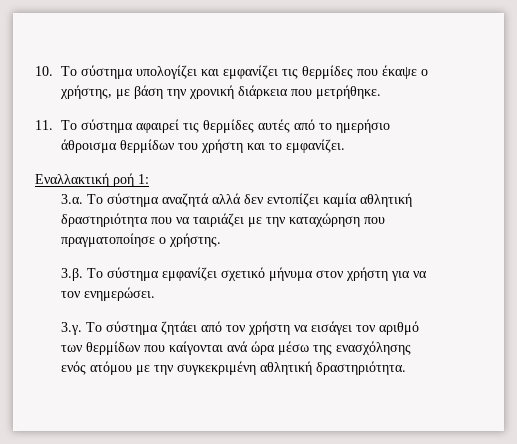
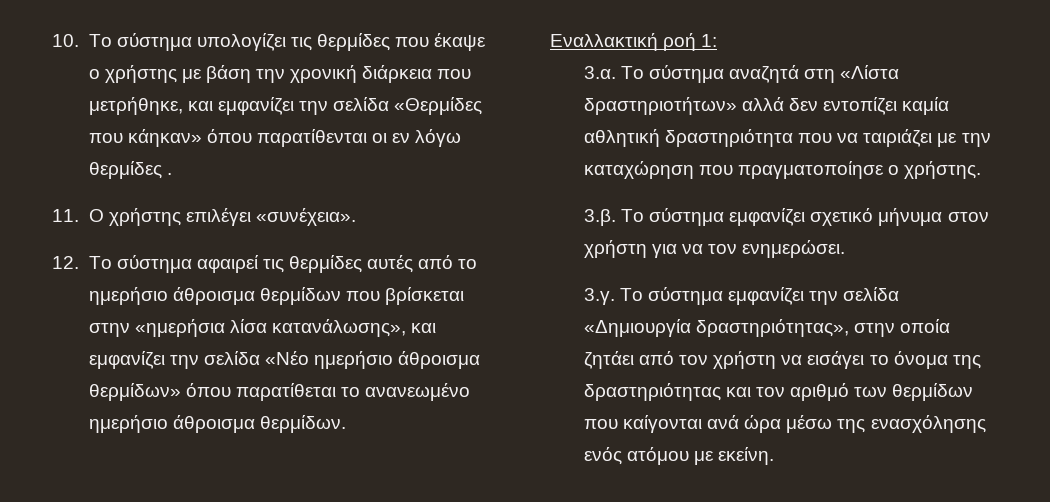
- 10. Το σύστημα υπολογίζει και εμφανίζει τις θερμίδες που έκαψε ο χρήστης, με βάση την χρονική διάρκεια που μετρήθηκε.
- 11. Το σύστημα αφαιρεί τις θερμίδες αυτές από το ημερήσιο άθροισμα θερμίδων του χρήστη και το εμφανίζει.
+ 10. Το σύστημα υπολογίζει τις θερμίδες που έκαψε ο χρήστης με βάση την χρονική διάρκεια που μετρήθηκε, και εμφανίζει την σελίδα «Θερμίδες που κάηκαν» όπου παρατίθενται οι εν λόγω θερμίδες .
+ 11. Ο χρήστης επιλέγει «συνέχεια».
+ 12. Το σύστημα αφαιρεί τις θερμίδες αυτές από το ημερήσιο άθροισμα θερμίδων που βρίσκεται στην «ημερήσια λίσα κατανάλωσης», και εμφανίζει την σελίδα «Νέο ημερήσιο άθροισμα θερμίδων» όπου παρατίθεται το ανανεωμένο ημερήσιο άθροισμα θερμίδων.
- 3.α. Το σύστημα αναζητά αλλά δεν εντοπίζει καμία αθλητική δραστηριότητα που να ταιριάζει με την καταχώρηση που πραγματοποίησε ο χρήστης.
+ 3.α. Το σύστημα αναζητά στη «Λίστα δραστηριοτήτων» αλλά δεν εντοπίζει καμία αθλητική δραστηριότητα που να ταιριάζει με την καταχώρηση που πραγματοποίησε ο χρήστης.
- 3.γ. Το σύστημα ζητάει από τον χρήστη να εισάγει τον αριθμό των θερμίδων που καίγονται ανά ώρα μέσω της ενασχόλησης ενός ατόμου με την συγκεκριμένη αθλητική δραστηριότητα.
+ 3.γ. Το σύστημα εμφανίζει την σελίδα «Δημιουργία δραστηριότητας», στην οποία ζητάει από τον χρήστη να εισάγει το όνομα της δραστηριότητας και τον αριθμό των θερμίδων που καίγονται ανά ώρα μέσω της ενασχόλησης ενός ατόμου με εκείνη.

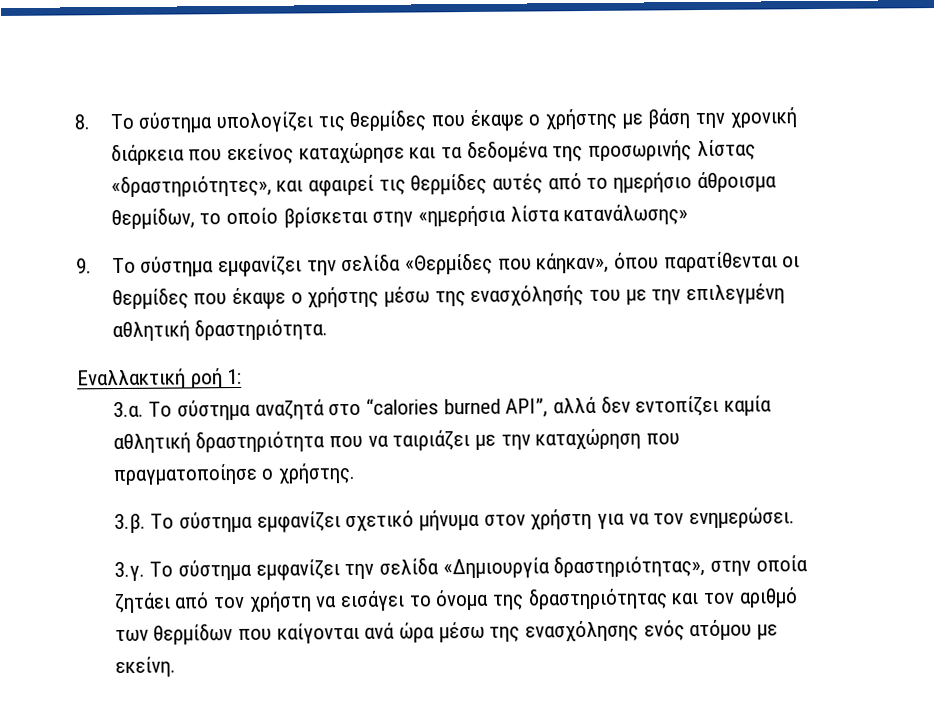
- 10. Το σύστημα υπολογίζει τις θερμίδες που έκαψε ο χρήστης με βάση την χρονική διάρκεια που μετρήθηκε, και εμφανίζει την σελίδα «Θερμίδες που κάηκαν» όπου παρατίθενται οι εν λόγω θερμίδες .
- 11. Ο χρήστης επιλέγει «συνέχεια».
- 12. Το σύστημα αφαιρεί τις θερμίδες αυτές από το ημερήσιο άθροισμα θερμίδων που βρίσκεται στην «ημερήσια λίσα κατανάλωσης», και εμφανίζει την σελίδα «Νέο ημερήσιο άθροισμα θερμίδων» όπου παρατίθεται το ανανεωμένο ημερήσιο άθροισμα θερμίδων.
+ 8. Το σύστημα υπολογίζει τις θερμίδες που έκαψε ο χρήστης με βάση την χρονική διάρκεια που εκείνος καταχώρησε και τα δεδομένα της προσωρινής λίστας «δραστηριότητες», και αφαιρεί τις θερμίδες αυτές από το ημερήσιο άθροισμα θερμίδων, το οποίο βρίσκεται στην «ημερήσια λίστα κατανάλωσης»
+ 9. Το σύστημα εμφανίζει την σελίδα «Θερμίδες που κάηκαν», όπου παρατίθενται οι θερμίδες που έκαψε ο χρήστης μέσω της ενασχόλησής του με την επιλεγμένη αθλητική δραστηριότητα.
- 3.α. Το σύστημα αναζητά στη «Λίστα δραστηριοτήτων» αλλά δεν εντοπίζει καμία αθλητική δραστηριότητα που να ταιριάζει με την καταχώρηση που πραγματοποίησε ο χρήστης.
+ 3.α. Το σύστημα αναζητά στο “calories burned API”, αλλά δεν εντοπίζει καμία αθλητική δραστηριότητα που να ταιριάζει με την καταχώρηση που πραγματοποίησε ο χρήστης.

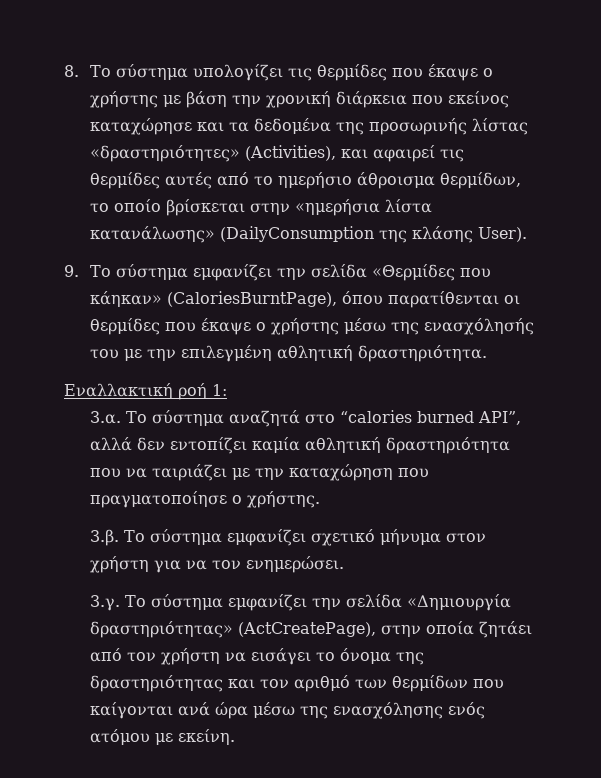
- 8. Το σύστημα υπολογίζει τις θερμίδες που έκαψε ο χρήστης με βάση την χρονική διάρκεια που εκείνος καταχώρησε και τα δεδομένα της προσωρινής λίστας «δραστηριότητες», και αφαιρεί τις θερμίδες αυτές από το ημερήσιο άθροισμα θερμίδων, το οποίο βρίσκεται στην «ημερήσια λίστα κατανάλωσης»
+ 8. Το σύστημα υπολογίζει τις θερμίδες που έκαψε ο χρήστης με βάση την χρονική διάρκεια που εκείνος καταχώρησε και τα δεδομένα της προσωρινής λίστας «δραστηριότητες» (Activities), και αφαιρεί τις θερμίδες αυτές από το ημερήσιο άθροισμα θερμίδων, το οποίο βρίσκεται στην «ημερήσια λίστα κατανάλωσης» (DailyConsumption της κλάσης User).
- 9. Το σύστημα εμφανίζει την σελίδα «Θερμίδες που κάηκαν», όπου παρατίθενται οι θερμίδες που έκαψε ο χρήστης μέσω της ενασχόλησής του με την επιλεγμένη αθλητική δραστηριότητα.
+ 9. Το σύστημα εμφανίζει την σελίδα «Θερμίδες που κάηκαν» (CaloriesBurntPage), όπου παρατίθενται οι θερμίδες που έκαψε ο χρήστης μέσω της ενασχόλησής του με την επιλεγμένη αθλητική δραστηριότητα.
- 3.γ. Το σύστημα εμφανίζει την σελίδα «Δημιουργία δραστηριότητας», στην οποία ζητάει από τον χρήστη να εισάγει το όνομα της δραστηριότητας και τον αριθμό των θερμίδων που καίγονται ανά ώρα μέσω της ενασχόλησης ενός ατόμου με εκείνη.
+ 3.γ. Το σύστημα εμφανίζει την σελίδα «Δημιουργία δραστηριότητας» (ActCreatePage), στην οποία ζητάει από τον χρήστη να εισάγει το όνομα της δραστηριότητας και τον αριθμό των θερμίδων που καίγονται ανά ώρα μέσω της ενασχόλησης ενός ατόμου με εκείνη.

